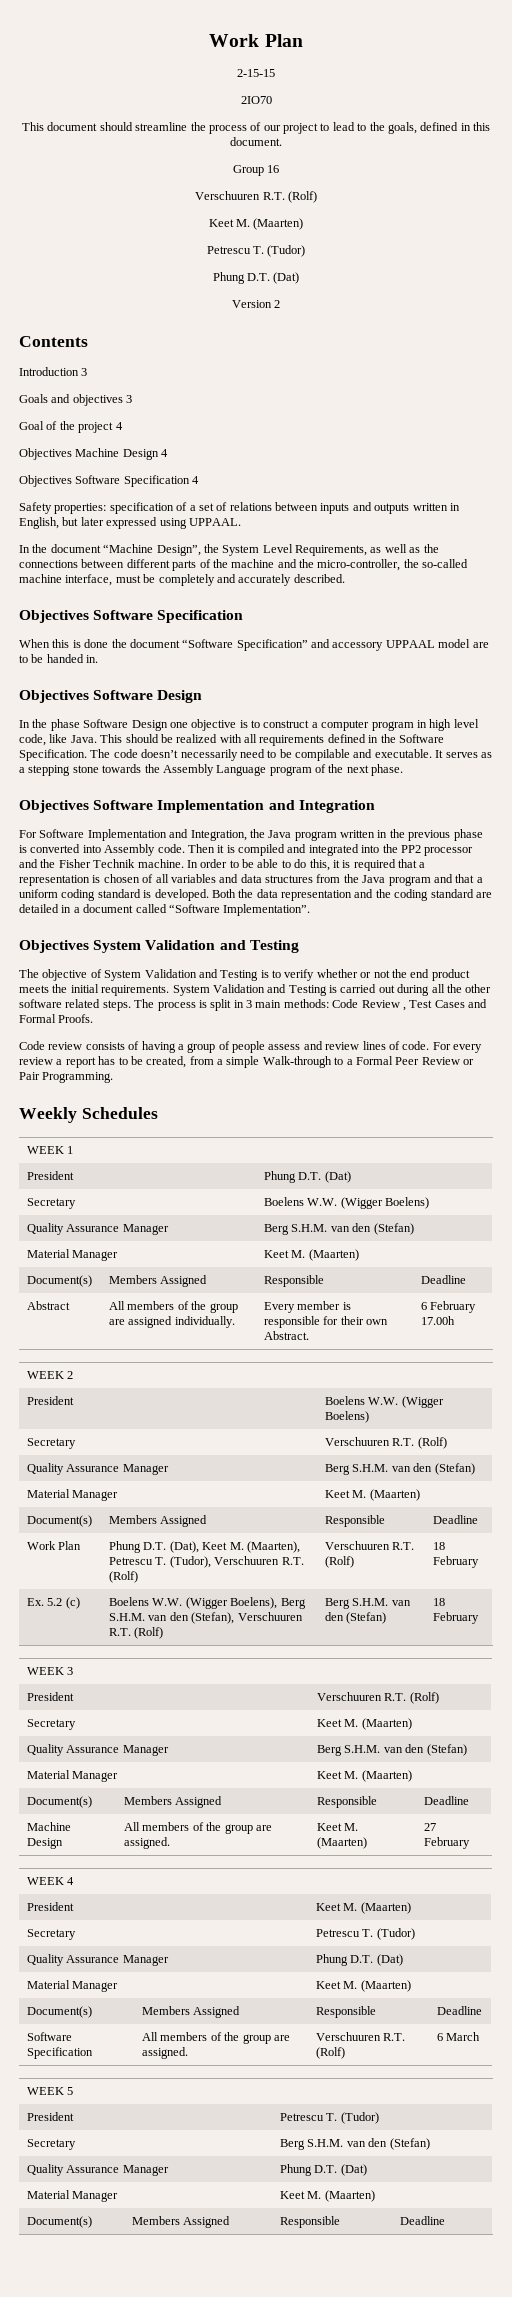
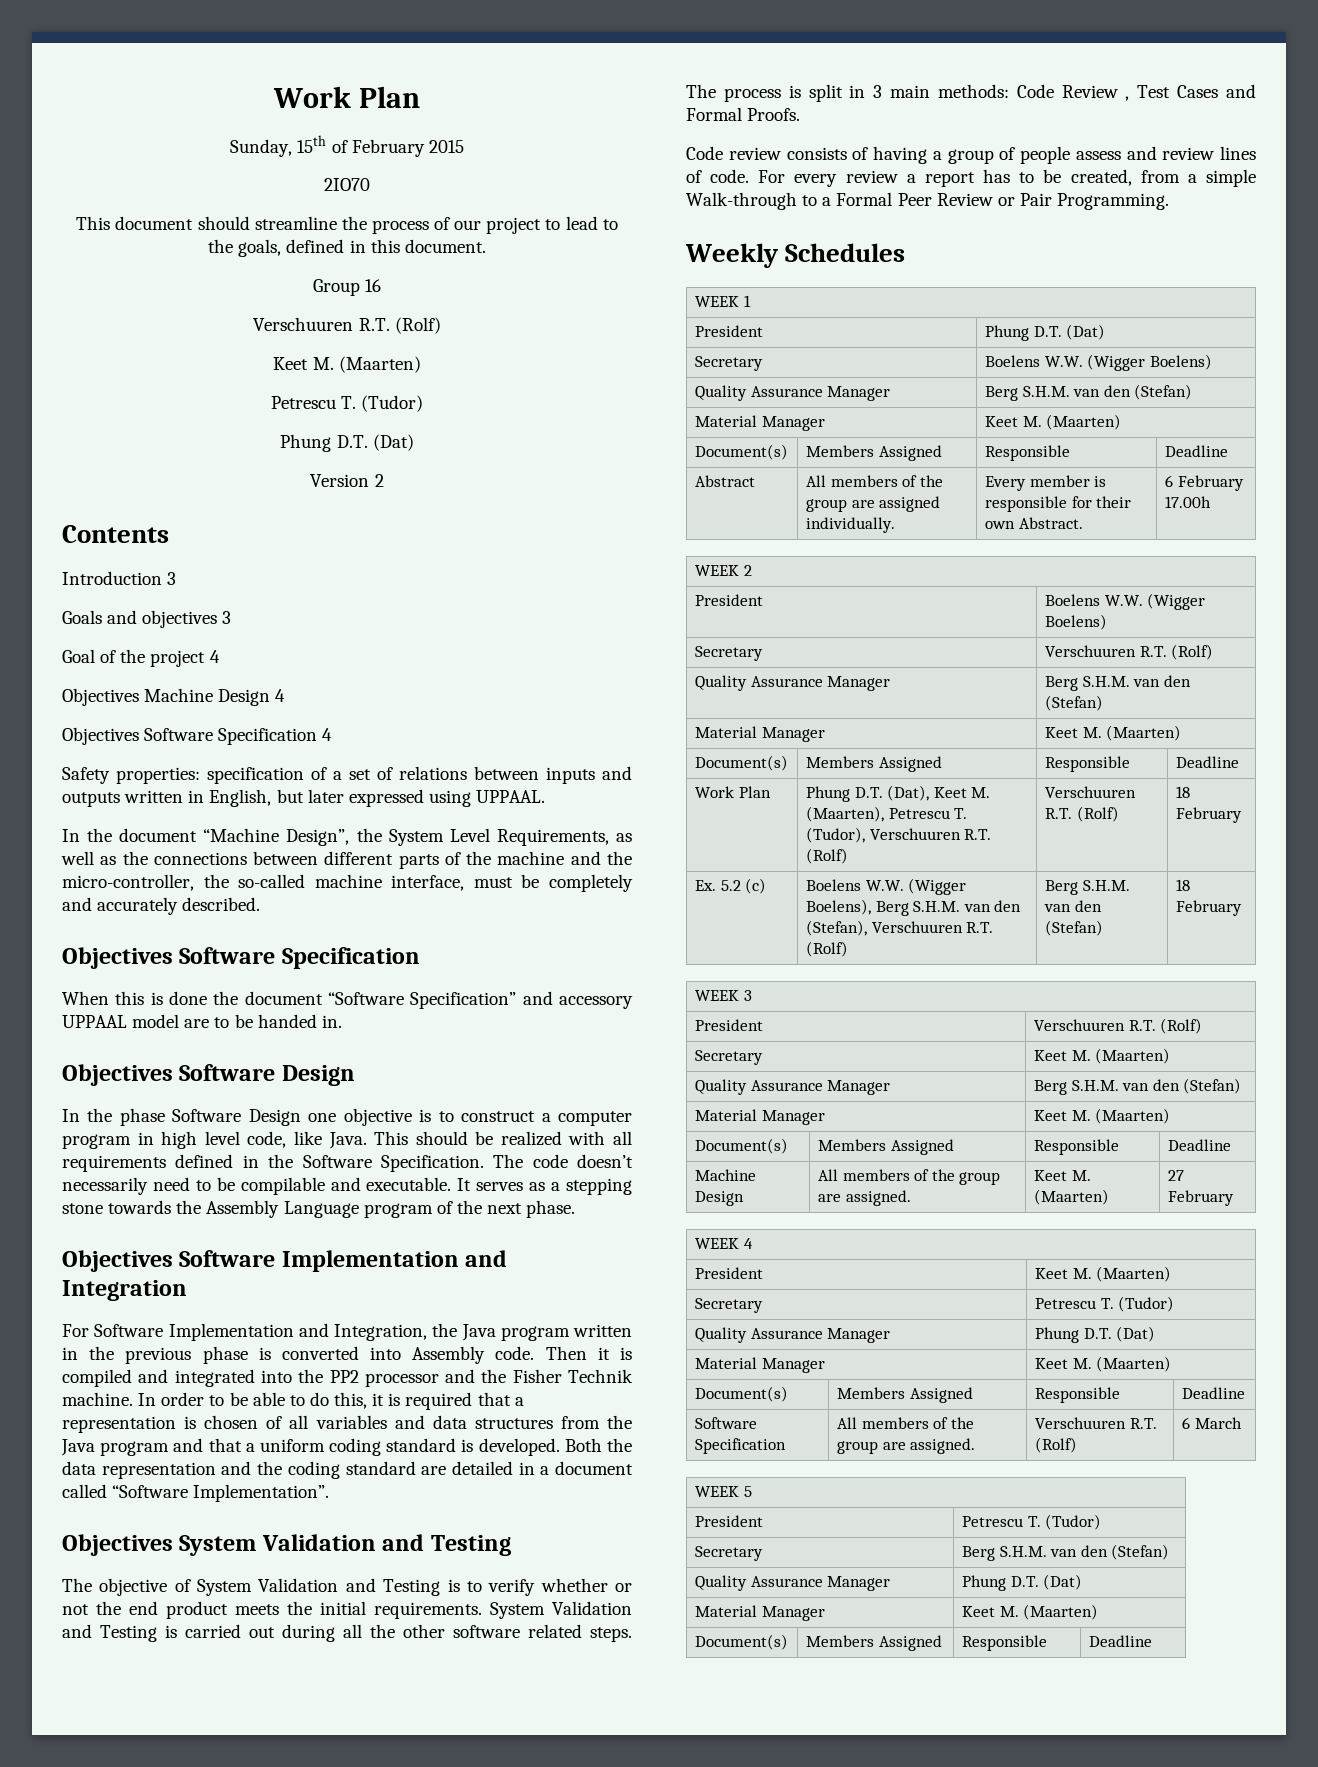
- 2-15-15
+ Sunday, 15th of February 2015

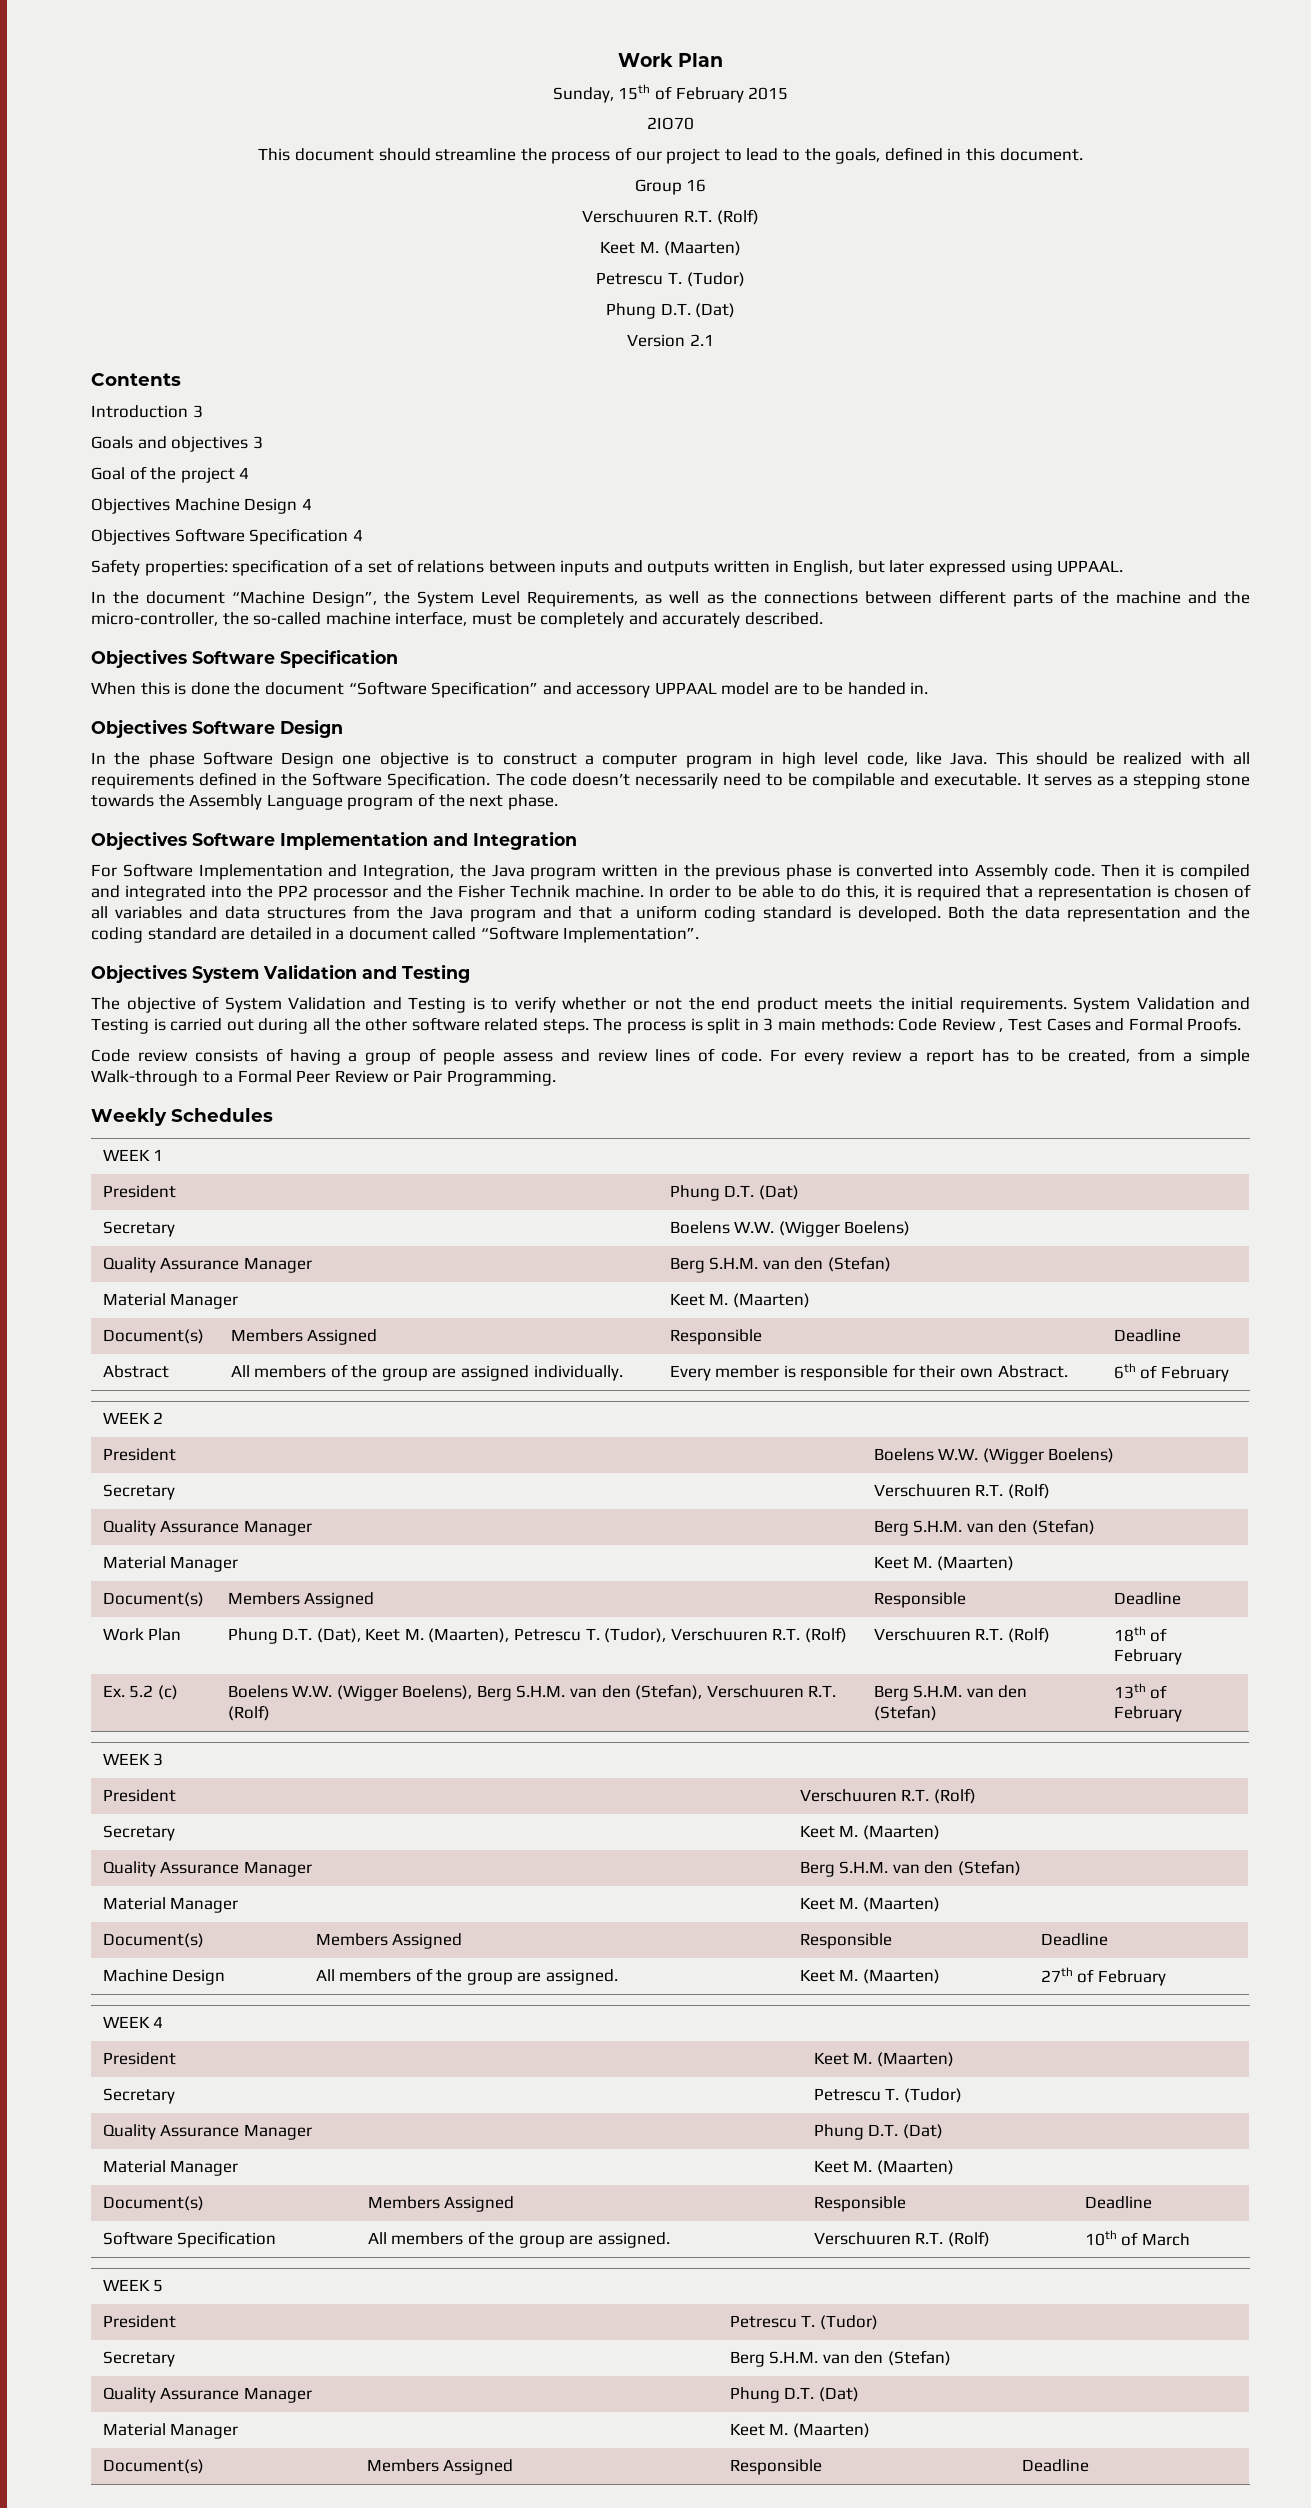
- Version 2
+ Version 2.1
- Abstract | All members of the group are assigned individually. | Every member is responsible for their own Abstract. | 6 February 17.00h
+ Abstract | All members of the group are assigned individually. | Every member is responsible for their own Abstract. | 6th of February
- Work Plan | Phung D.T. (Dat), Keet M. (Maarten), Petrescu T. (Tudor), Verschuuren R.T. (Rolf) | Verschuuren R.T. (Rolf) | 18 February
+ Work Plan | Phung D.T. (Dat), Keet M. (Maarten), Petrescu T. (Tudor), Verschuuren R.T. (Rolf) | Verschuuren R.T. (Rolf) | 18th of February
- Ex. 5.2 (c) | Boelens W.W. (Wigger Boelens), Berg S.H.M. van den (Stefan), Verschuuren R.T. (Rolf) | Berg S.H.M. van den (Stefan) | 18 February
+ Ex. 5.2 (c) | Boelens W.W. (Wigger Boelens), Berg S.H.M. van den (Stefan), Verschuuren R.T. (Rolf) | Berg S.H.M. van den (Stefan) | 13th of February
- Machine Design | All members of the group are assigned. | Keet M. (Maarten) | 27 February
+ Machine Design | All members of the group are assigned. | Keet M. (Maarten) | 27th of February
- Software Specification | All members of the group are assigned. | Verschuuren R.T. (Rolf) | 6 March
+ Software Specification | All members of the group are assigned. | Verschuuren R.T. (Rolf) | 10th of March

